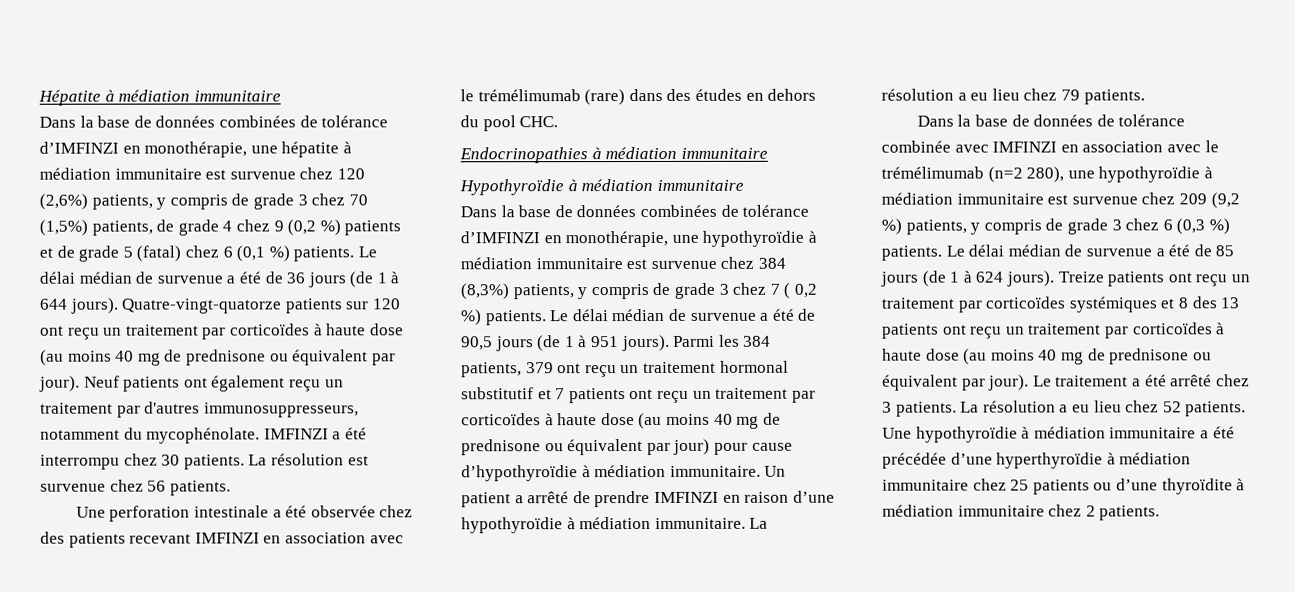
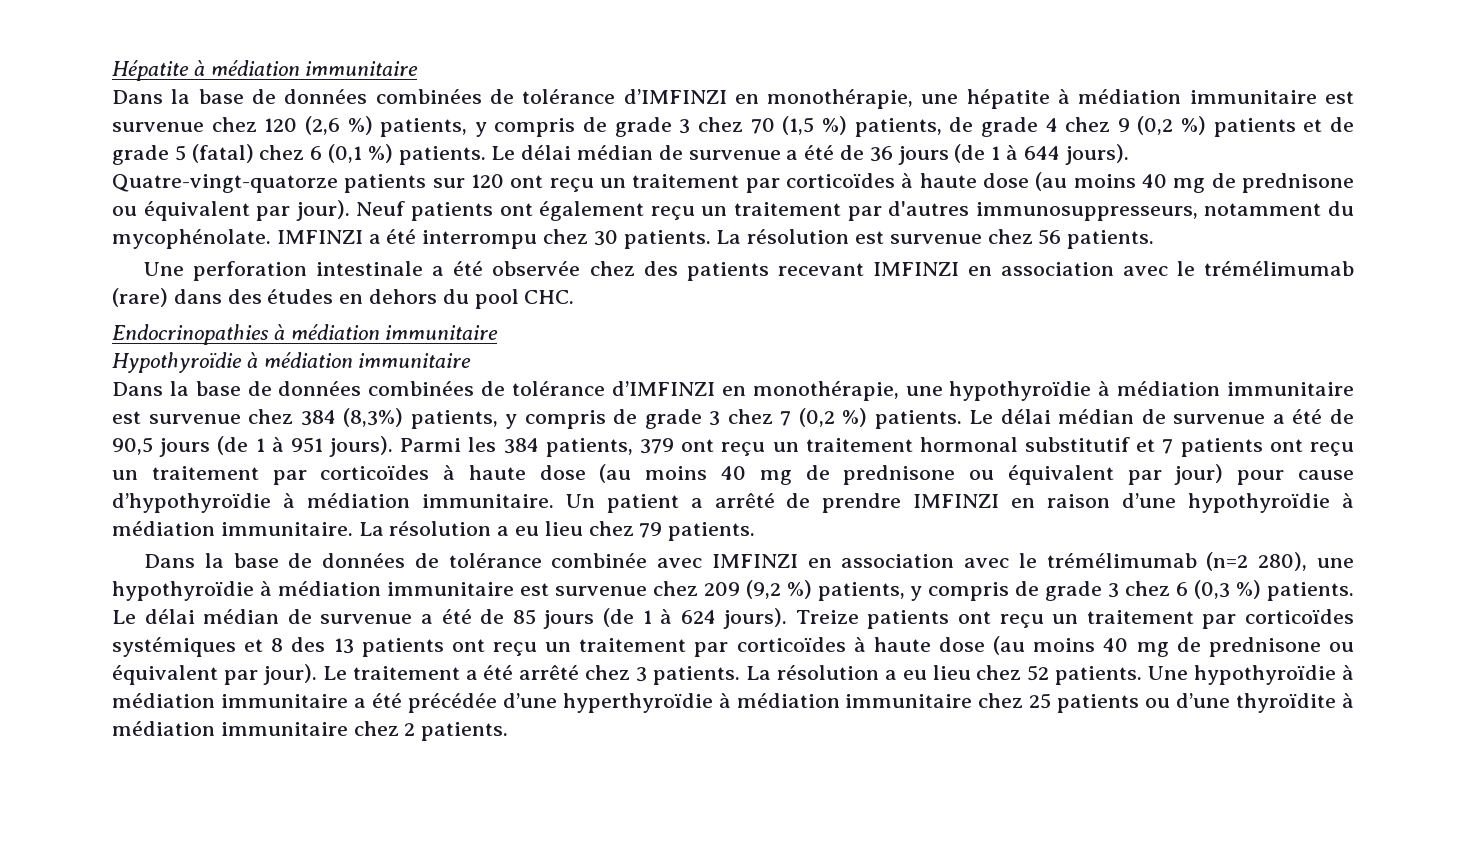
- Dans la base de données combinées de tolérance d’IMFINZI en monothérapie, une hépatite à médiation immunitaire est survenue chez 120 (2,6%) patients, y compris de grade 3 chez 70 (1,5%) patients, de grade 4 chez 9 (0,2 %) patients et de grade 5 (fatal) chez 6 (0,1 %) patients.
+ Dans la base de données combinées de tolérance d’IMFINZI en monothérapie, une hépatite à médiation immunitaire est survenue chez 120 (2,6 %) patients, y compris de grade 3 chez 70 (1,5 %) patients, de grade 4 chez 9 (0,2 %) patients et de grade 5 (fatal) chez 6 (0,1 %) patients.
- Dans la base de données combinées de tolérance d’IMFINZI en monothérapie, une hypothyroïdie à médiation immunitaire est survenue chez 384 (8,3%) patients, y compris de grade 3 chez 7 ( 0,2 %) patients.
+ Dans la base de données combinées de tolérance d’IMFINZI en monothérapie, une hypothyroïdie à médiation immunitaire est survenue chez 384 (8,3%) patients, y compris de grade 3 chez 7 (0,2 %) patients.

